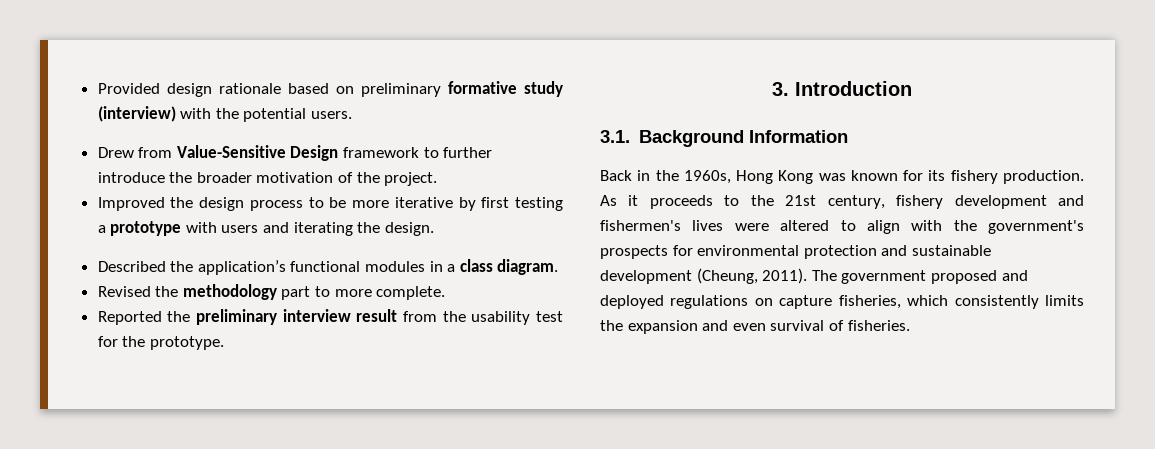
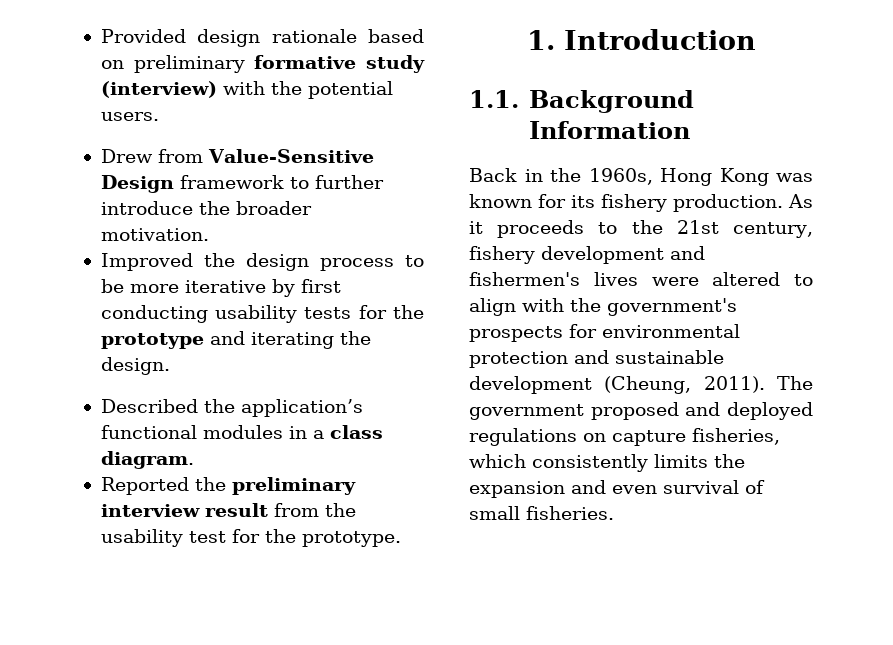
- Drew from Value-Sensitive Design framework to further introduce the broader motivation of the project.
+ Drew from Value-Sensitive Design framework to further introduce the broader motivation.
- Improved the design process to be more iterative by first testing a prototype with users and iterating the design.
+ Improved the design process to be more iterative by first conducting usability tests for the prototype and iterating the design.
- Revised the methodology part to more complete.
- 3. Introduction
+ 1. Introduction
- 3.1. Background Information
+ 1.1. Background Information
- The government proposed and deployed regulations on capture fisheries, which consistently limits the expansion and even survival of fisheries.
+ The government proposed and deployed regulations on capture fisheries, which consistently limits the expansion and even survival of small fisheries.

